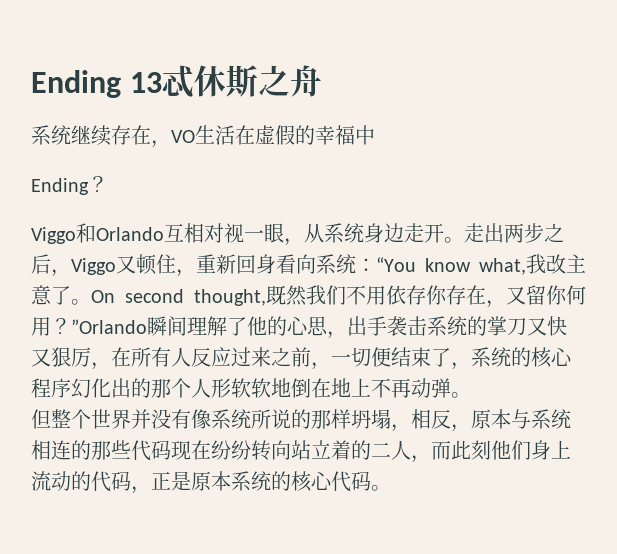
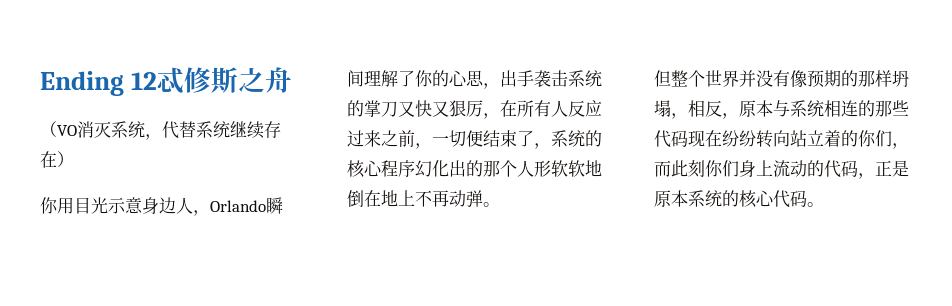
- Ending 13忒休斯之舟
+ Ending 12忒修斯之舟
- 系统继续存在，VO生活在虚假的幸福中
- Ending？
- Viggo和Orlando互相对视一眼，从系统身边走开。走出两步之后，Viggo又顿住，重新回身看向系统：“You know what,我改主意了。On second thought,既然我们不用依存你存在，又留你何用？”Orlando瞬间理解了他的心思，出手袭击系统的掌刀又快又狠厉，在所有人反应过来之前，一切便结束了，系统的核心程序幻化出的那个人形软软地倒在地上不再动弹。
+ （VO消灭系统，代替系统继续存在）
+ 你用目光示意身边人，Orlando瞬间理解了你的心思，出手袭击系统的掌刀又快又狠厉，在所有人反应过来之前，一切便结束了，系统的核心程序幻化出的那个人形软软地倒在地上不再动弹。
- 但整个世界并没有像系统所说的那样坍塌，相反，原本与系统相连的那些代码现在纷纷转向站立着的二人，而此刻他们身上流动的代码，正是原本系统的核心代码。
+ 但整个世界并没有像预期的那样坍塌，相反，原本与系统相连的那些代码现在纷纷转向站立着的你们，而此刻你们身上流动的代码，正是原本系统的核心代码。

